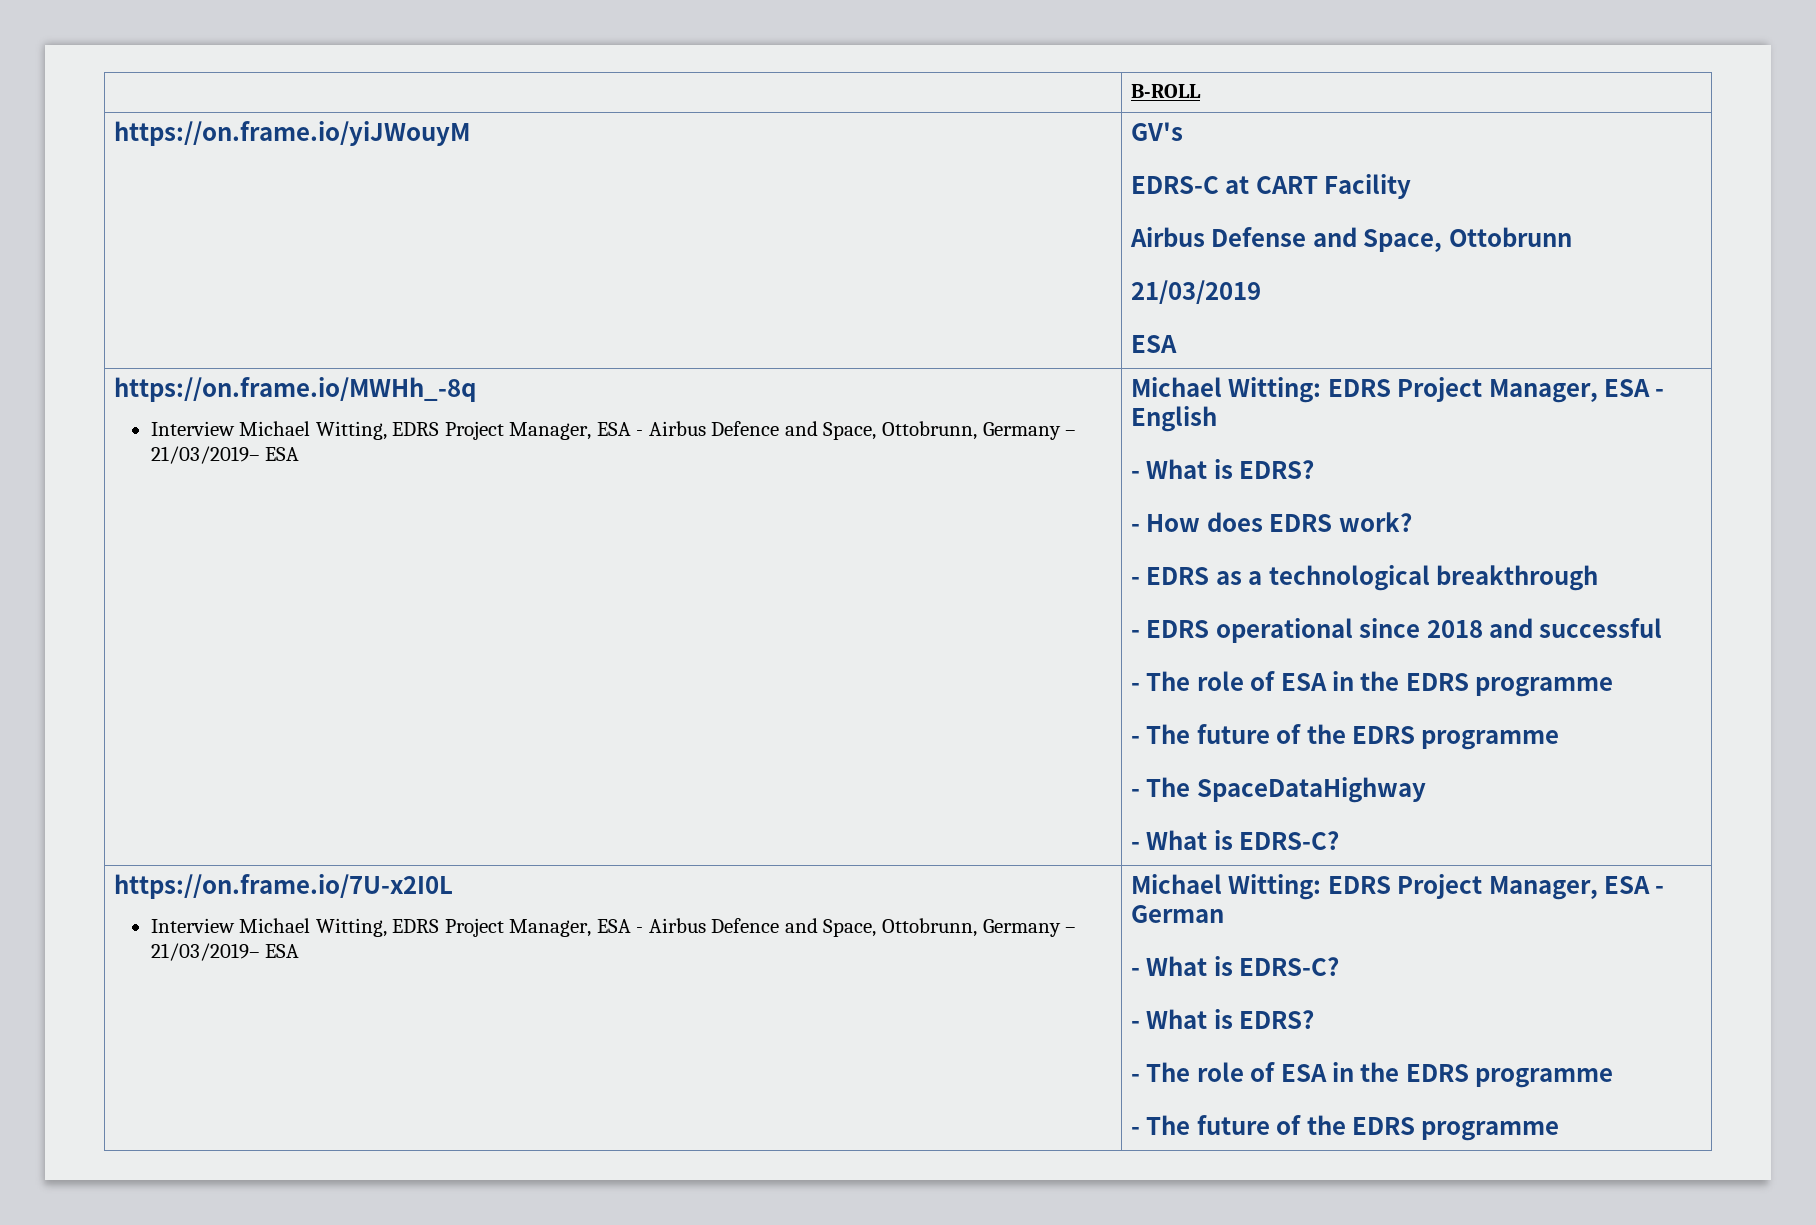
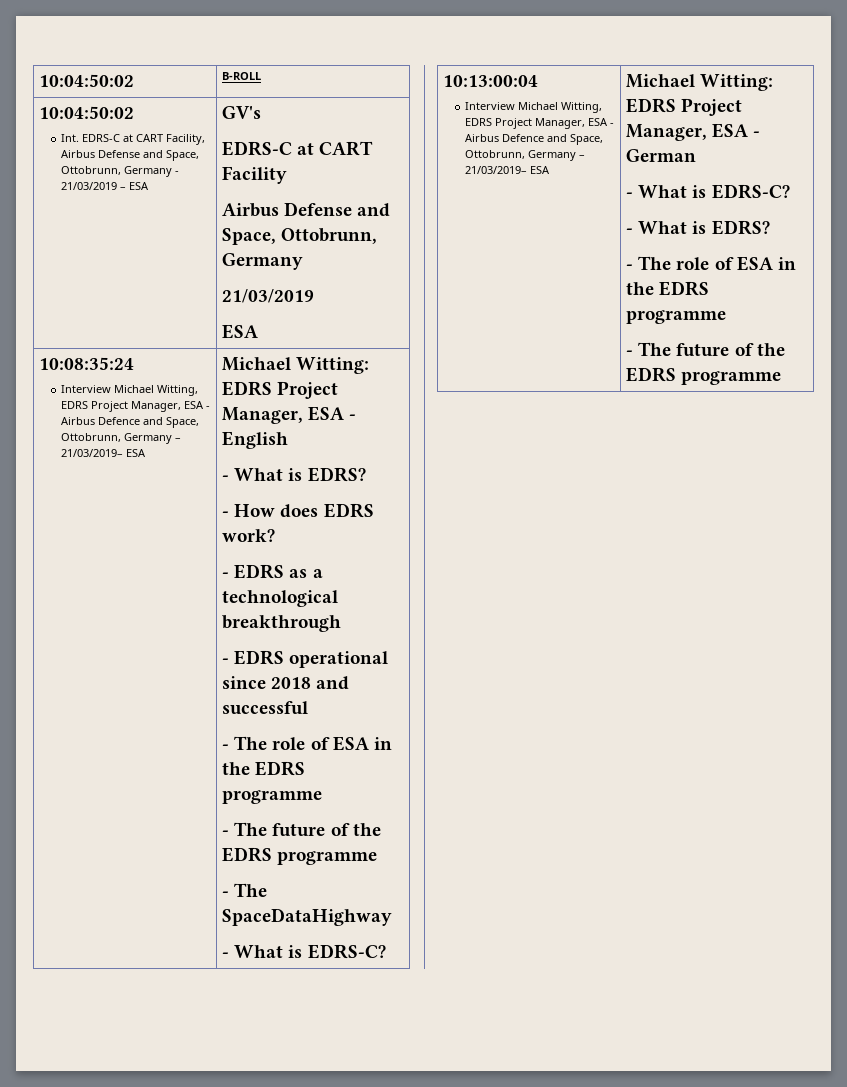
- | B-ROLL
- https://on.frame.io/yiJWouyM | GV's
+ 10:04:50:02 | B-ROLL
+ 10:04:50:02
+ Int. EDRS-C at CART Facility, Airbus Defense and Space, Ottobrunn, Germany - 21/03/2019 – ESA | GV's
  EDRS-C at CART Facility
- Airbus Defense and Space, Ottobrunn
+ Airbus Defense and Space, Ottobrunn, Germany
- https://on.frame.io/MWHh_-8q
+ 10:08:35:24
- https://on.frame.io/7U-x2I0L
+ 10:13:00:04

